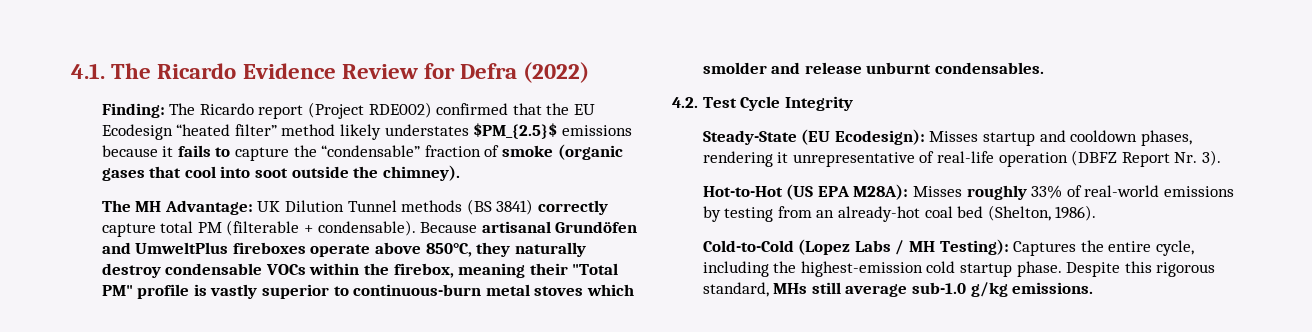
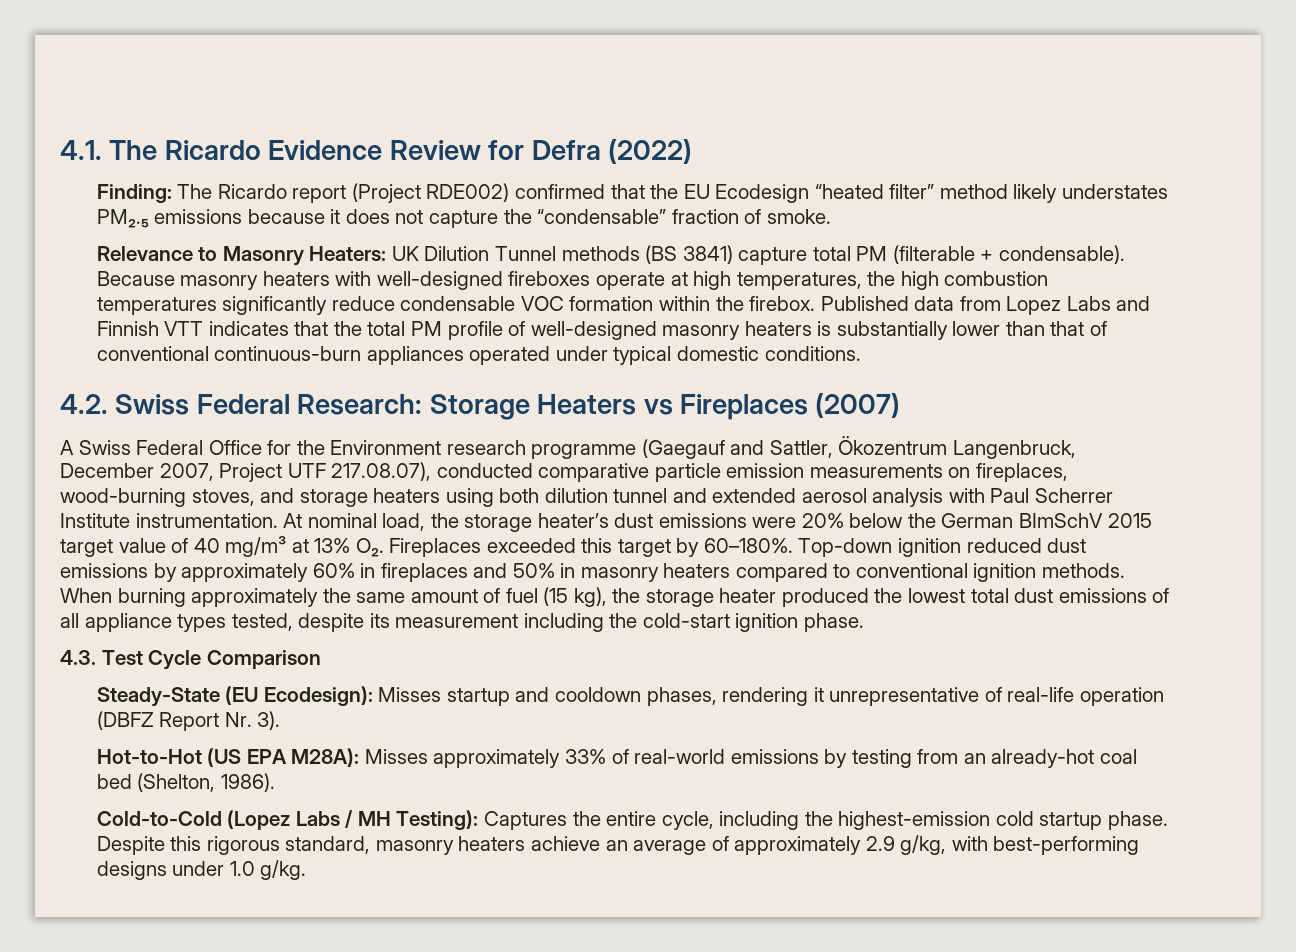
- Finding: The Ricardo report (Project RDE002) confirmed that the EU Ecodesign “heated filter” method likely understates $PM_{2.5}$ emissions because it fails to capture the “condensable” fraction of smoke (organic gases that cool into soot outside the chimney).
- The MH Advantage: UK Dilution Tunnel methods (BS 3841) correctly capture total PM (filterable + condensable).
+ Finding: The Ricardo report (Project RDE002) confirmed that the EU Ecodesign “heated filter” method likely understates PM₂.₅ emissions because it does not capture the “condensable” fraction of smoke.
+ Relevance to Masonry Heaters: UK Dilution Tunnel methods (BS 3841) capture total PM (filterable + condensable).
- Because artisanal Grundöfen and UmweltPlus fireboxes operate above 850°C, they naturally destroy condensable VOCs within the firebox, meaning their "Total PM" profile is vastly superior to continuous-burn metal stoves which smolder and release unburnt condensables.
- 4.2. Test Cycle Integrity
+ Because masonry heaters with well-designed fireboxes operate at high temperatures, the high combustion temperatures significantly reduce condensable VOC formation within the firebox. Published data from Lopez Labs and Finnish VTT indicates that the total PM profile of well-designed masonry heaters is substantially lower than that of conventional continuous-burn appliances operated under typical domestic conditions.
+ 4.2. Swiss Federal Research: Storage Heaters vs Fireplaces (2007)
+ A Swiss Federal Office for the Environment research programme (Gaegauf and Sattler, Ökozentrum Langenbruck, December 2007, Project UTF 217.08.07), conducted comparative particle emission measurements on fireplaces, wood-burning stoves, and storage heaters using both dilution tunnel and extended aerosol analysis with Paul Scherrer Institute instrumentation. At nominal load, the storage heater’s dust emissions were 20% below the German BImSchV 2015 target value of 40 mg/m³ at 13% O₂. Fireplaces exceeded this target by 60–180%. Top-down ignition reduced dust emissions by approximately 60% in fireplaces and 50% in masonry heaters compared to conventional ignition methods. When burning approximately the same amount of fuel (15 kg), the storage heater produced the lowest total dust emissions of all appliance types tested, despite its measurement including the cold-start ignition phase.
+ 4.3. Test Cycle Comparison
- Hot-to-Hot (US EPA M28A): Misses roughly 33% of real-world emissions by testing from an already-hot coal bed (Shelton, 1986).
+ Hot-to-Hot (US EPA M28A): Misses approximately 33% of real-world emissions by testing from an already-hot coal bed (Shelton, 1986).
- Despite this rigorous standard, MHs still average sub-1.0 g/kg emissions.
+ Despite this rigorous standard, masonry heaters achieve an average of approximately 2.9 g/kg, with best-performing designs under 1.0 g/kg.

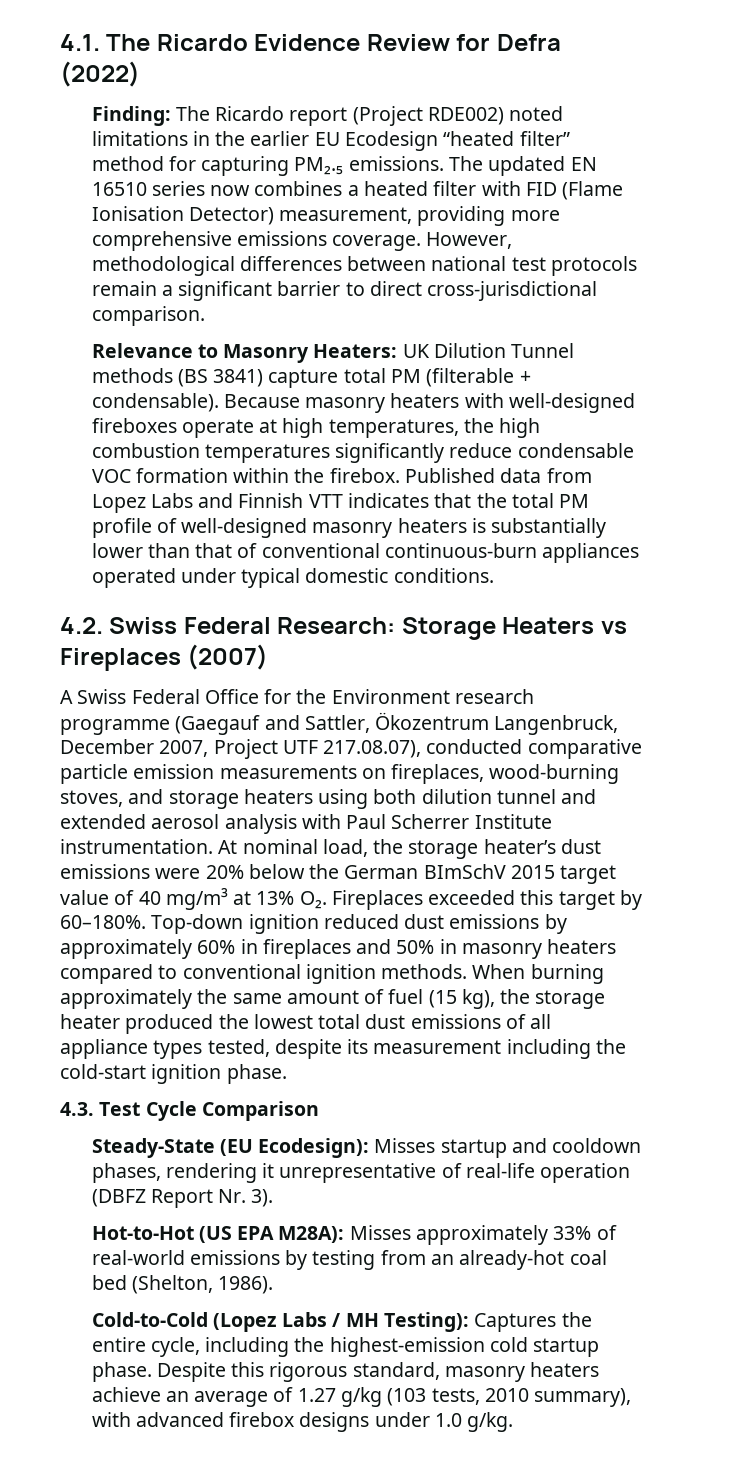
- Finding: The Ricardo report (Project RDE002) confirmed that the EU Ecodesign “heated filter” method likely understates PM₂.₅ emissions because it does not capture the “condensable” fraction of smoke.
+ Finding: The Ricardo report (Project RDE002) noted limitations in the earlier EU Ecodesign “heated filter” method for capturing PM₂.₅ emissions. The updated EN 16510 series now combines a heated filter with FID (Flame Ionisation Detector) measurement, providing more comprehensive emissions coverage. However, methodological differences between national test protocols remain a significant barrier to direct cross-jurisdictional comparison.
- Despite this rigorous standard, masonry heaters achieve an average of approximately 2.9 g/kg, with best-performing designs under 1.0 g/kg.
+ Despite this rigorous standard, masonry heaters achieve an average of 1.27 g/kg (103 tests, 2010 summary), with advanced firebox designs under 1.0 g/kg.

